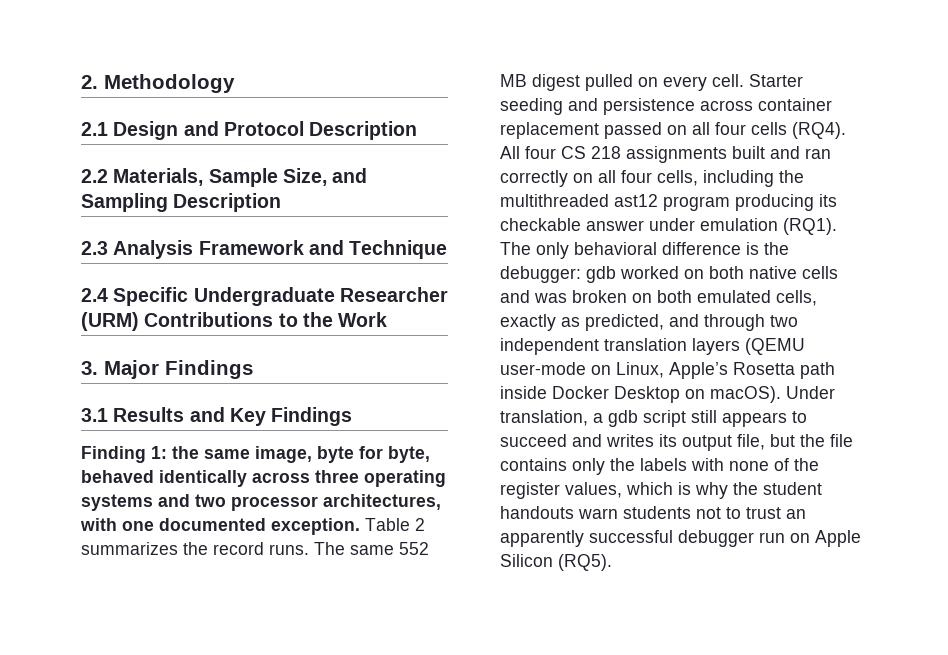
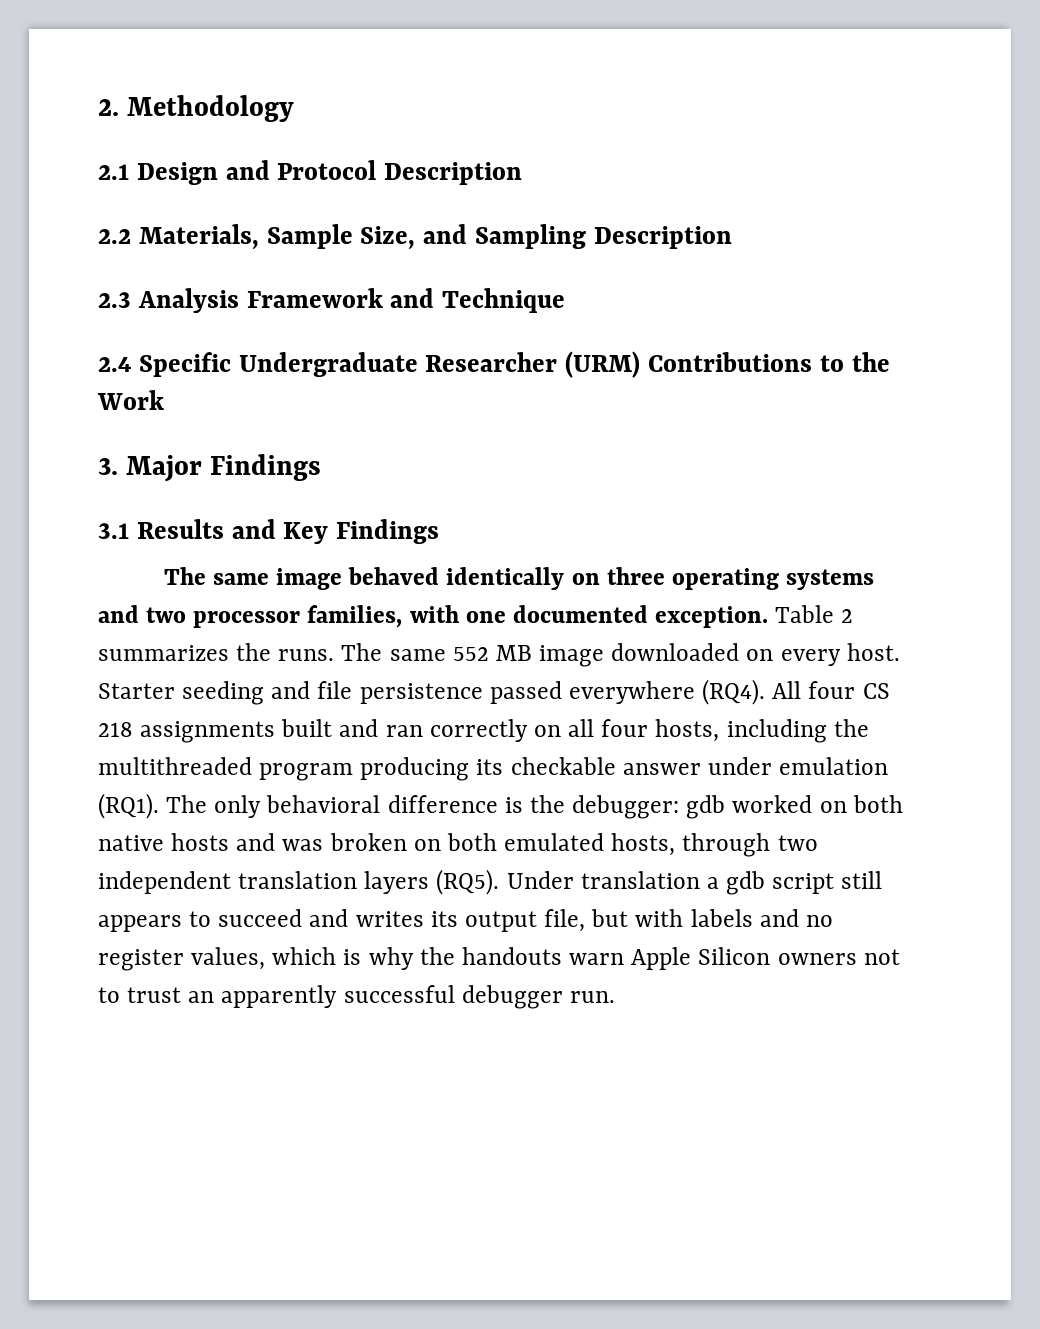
- Finding 1: the same image, byte for byte, behaved identically across three operating systems and two processor architectures, with one documented exception.
+ The same image behaved identically on three operating systems and two processor families, with one documented exception.
- Table 2 summarizes the record runs.
+ Table 2 summarizes the runs.
- The same 552 MB digest pulled on every cell.
+ The same 552 MB image downloaded on every host.
- Starter seeding and persistence across container replacement passed on all four cells (RQ4).
+ Starter seeding and file persistence passed everywhere (RQ4).
- All four CS 218 assignments built and ran correctly on all four cells, including the multithreaded ast12 program producing its checkable answer under emulation (RQ1).
+ All four CS 218 assignments built and ran correctly on all four hosts, including the multithreaded program producing its checkable answer under emulation (RQ1).
- The only behavioral difference is the debugger: gdb worked on both native cells and was broken on both emulated cells, exactly as predicted, and through two independent translation layers (QEMU user-mode on Linux, Apple’s Rosetta path inside Docker Desktop on macOS). Under translation, a gdb script still appears to succeed and writes its output file, but the file contains only the labels with none of the register values, which is why the student handouts warn students not to trust an apparently successful debugger run on Apple Silicon (RQ5).
+ The only behavioral difference is the debugger: gdb worked on both native hosts and was broken on both emulated hosts, through two independent translation layers (RQ5). Under translation a gdb script still appears to succeed and writes its output file, but with labels and no register values, which is why the handouts warn Apple Silicon owners not to trust an apparently successful debugger run.

